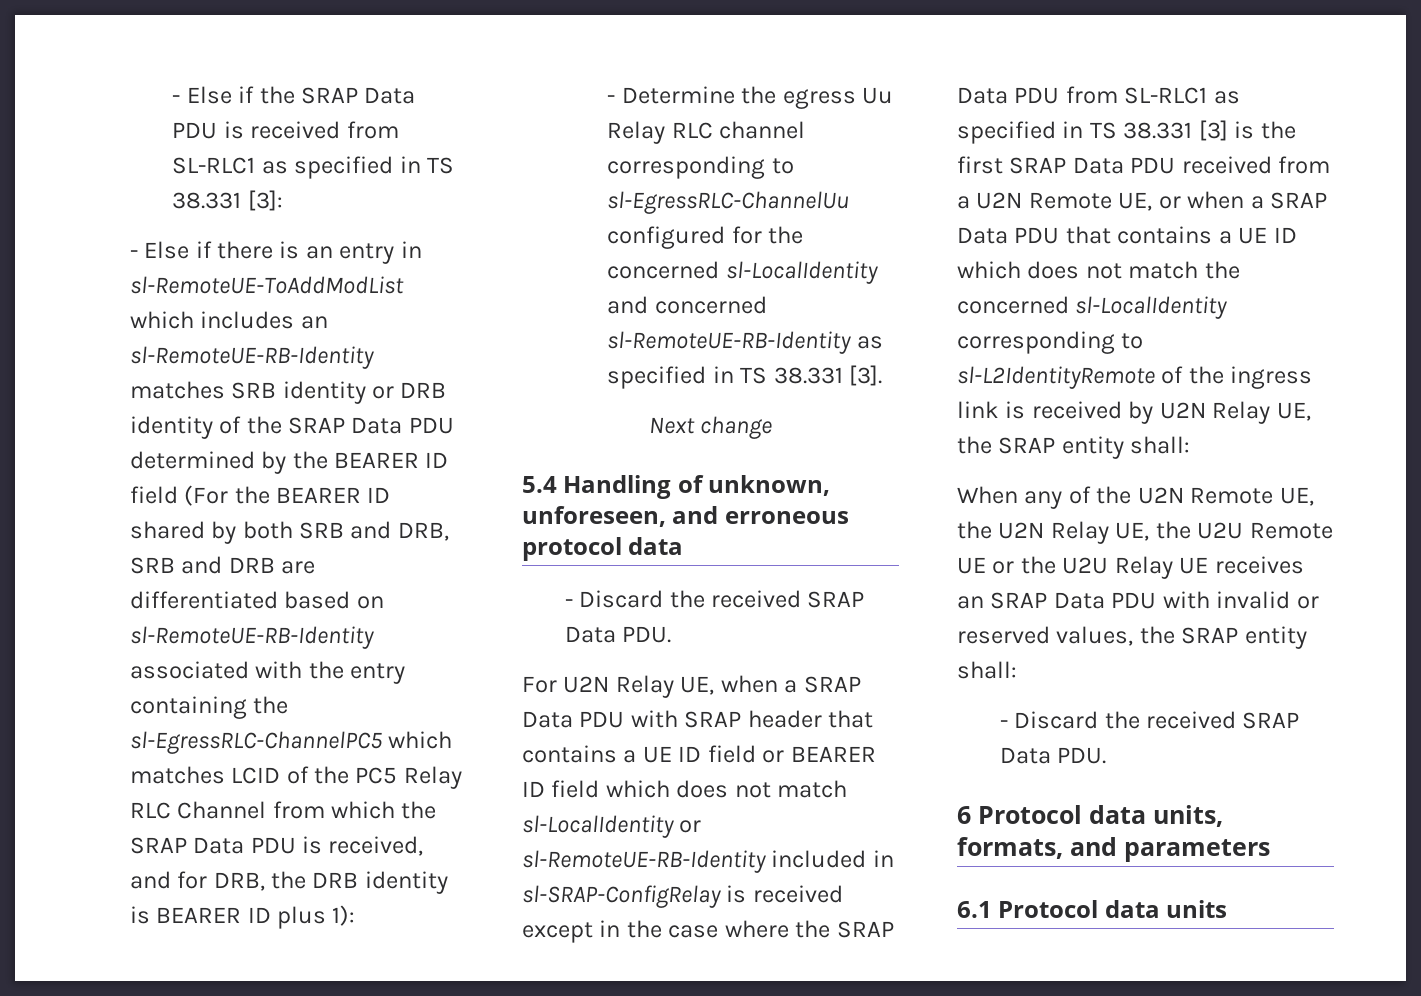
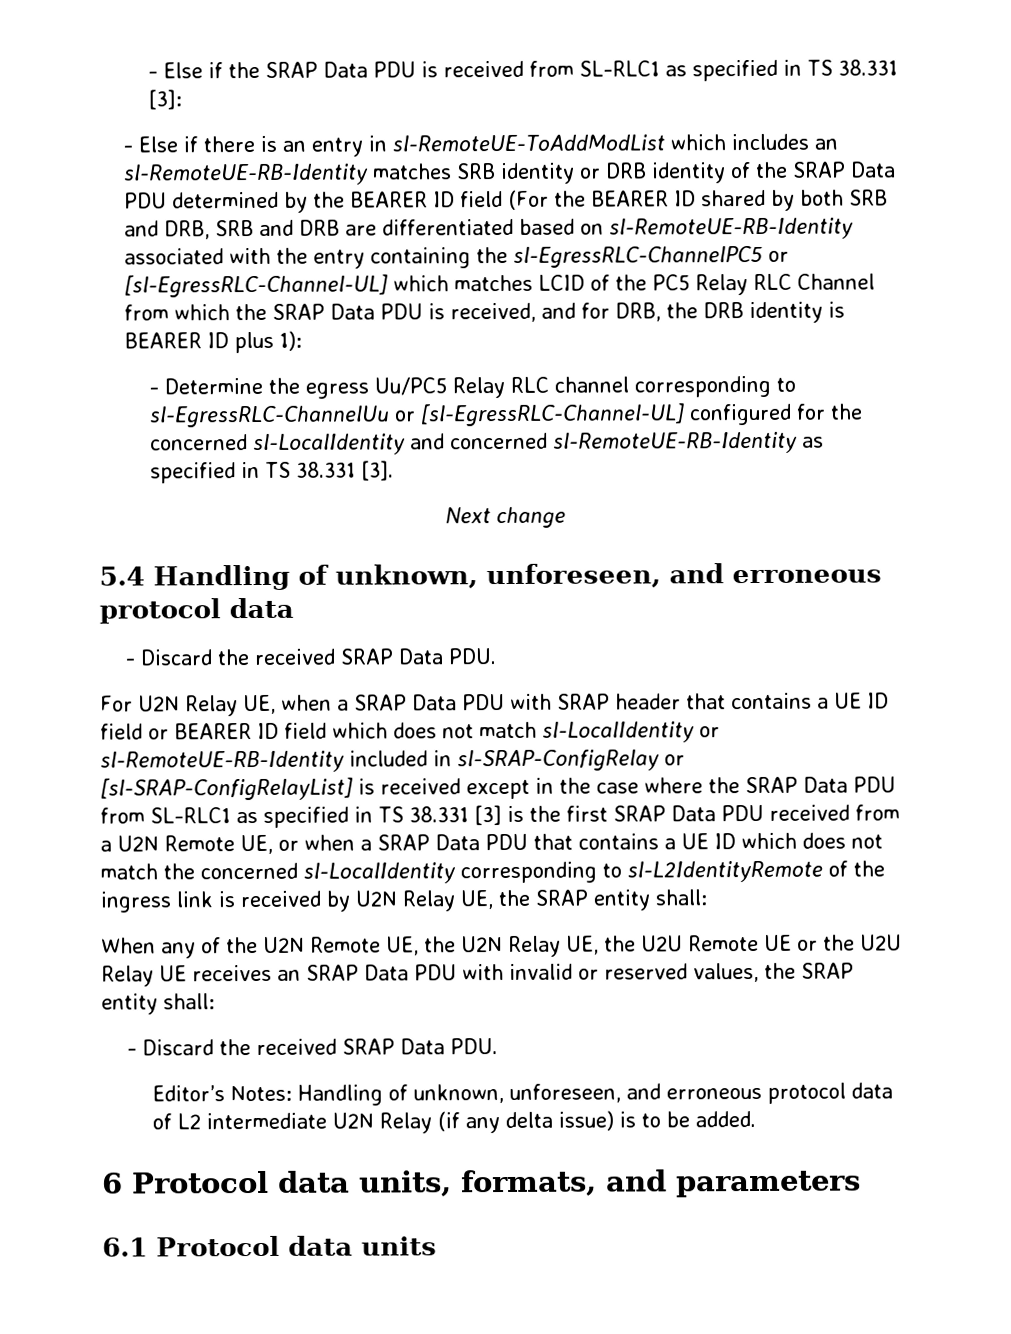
- - Else if there is an entry in sl-RemoteUE-ToAddModList which includes an sl-RemoteUE-RB-Identity matches SRB identity or DRB identity of the SRAP Data PDU determined by the BEARER ID field (For the BEARER ID shared by both SRB and DRB, SRB and DRB are differentiated based on sl-RemoteUE-RB-Identity associated with the entry containing the sl-EgressRLC-ChannelPC5 which matches LCID of the PC5 Relay RLC Channel from which the SRAP Data PDU is received, and for DRB, the DRB identity is BEARER ID plus 1):
+ - Else if there is an entry in sl-RemoteUE-ToAddModList which includes an sl-RemoteUE-RB-Identity matches SRB identity or DRB identity of the SRAP Data PDU determined by the BEARER ID field (For the BEARER ID shared by both SRB and DRB, SRB and DRB are differentiated based on sl-RemoteUE-RB-Identity associated with the entry containing the sl-EgressRLC-ChannelPC5 or [sl-EgressRLC-Channel-UL] which matches LCID of the PC5 Relay RLC Channel from which the SRAP Data PDU is received, and for DRB, the DRB identity is BEARER ID plus 1):
- - Determine the egress Uu Relay RLC channel corresponding to sl-EgressRLC-ChannelUu configured for the concerned sl-LocalIdentity and concerned sl-RemoteUE-RB-Identity as specified in TS 38.331 [3].
+ - Determine the egress Uu/PC5 Relay RLC channel corresponding to sl-EgressRLC-ChannelUu or [sl-EgressRLC-Channel-UL] configured for the concerned sl-LocalIdentity and concerned sl-RemoteUE-RB-Identity as specified in TS 38.331 [3].
- For U2N Relay UE, when a SRAP Data PDU with SRAP header that contains a UE ID field or BEARER ID field which does not match sl-LocalIdentity or sl-RemoteUE-RB-Identity included in sl-SRAP-ConfigRelay is received except in the case where the SRAP Data PDU from SL-RLC1 as specified in TS 38.331 [3] is the first SRAP Data PDU received from a U2N Remote UE, or when a SRAP Data PDU that contains a UE ID which does not match the concerned sl-LocalIdentity corresponding to sl-L2IdentityRemote of the ingress link is received by U2N Relay UE, the SRAP entity shall:
+ For U2N Relay UE, when a SRAP Data PDU with SRAP header that contains a UE ID field or BEARER ID field which does not match sl-LocalIdentity or sl-RemoteUE-RB-Identity included in sl-SRAP-ConfigRelay or [sl-SRAP-ConfigRelayList] is received except in the case where the SRAP Data PDU from SL-RLC1 as specified in TS 38.331 [3] is the first SRAP Data PDU received from a U2N Remote UE, or when a SRAP Data PDU that contains a UE ID which does not match the concerned sl-LocalIdentity corresponding to sl-L2IdentityRemote of the ingress link is received by U2N Relay UE, the SRAP entity shall:
+ Editor’s Notes: Handling of unknown, unforeseen, and erroneous protocol data of L2 intermediate U2N Relay (if any delta issue) is to be added.

